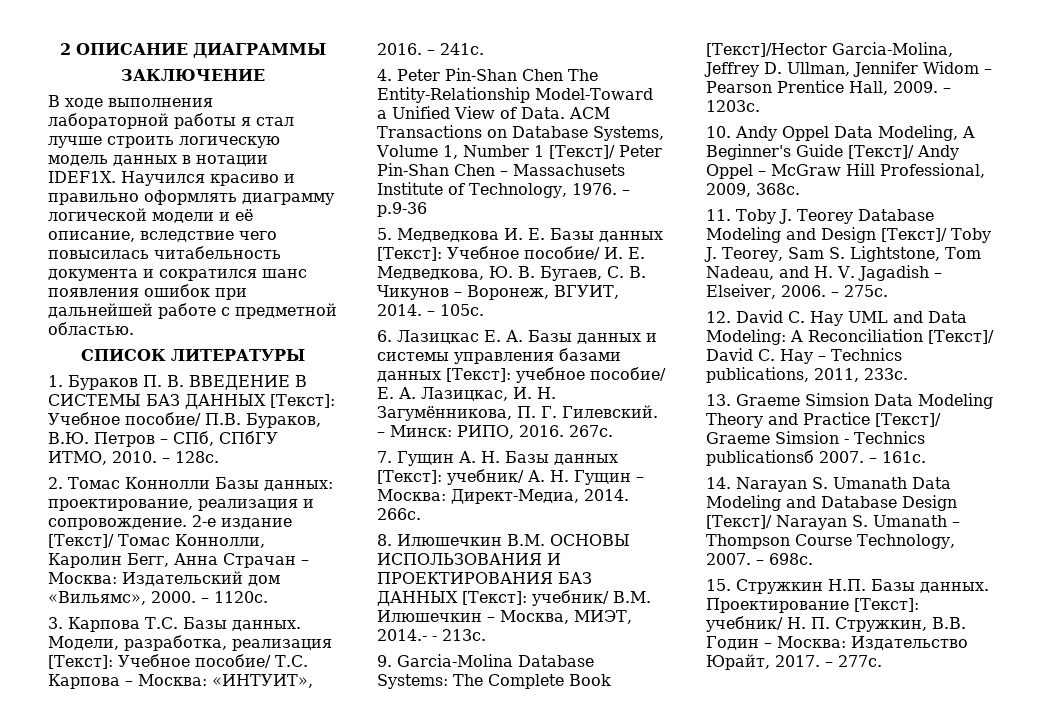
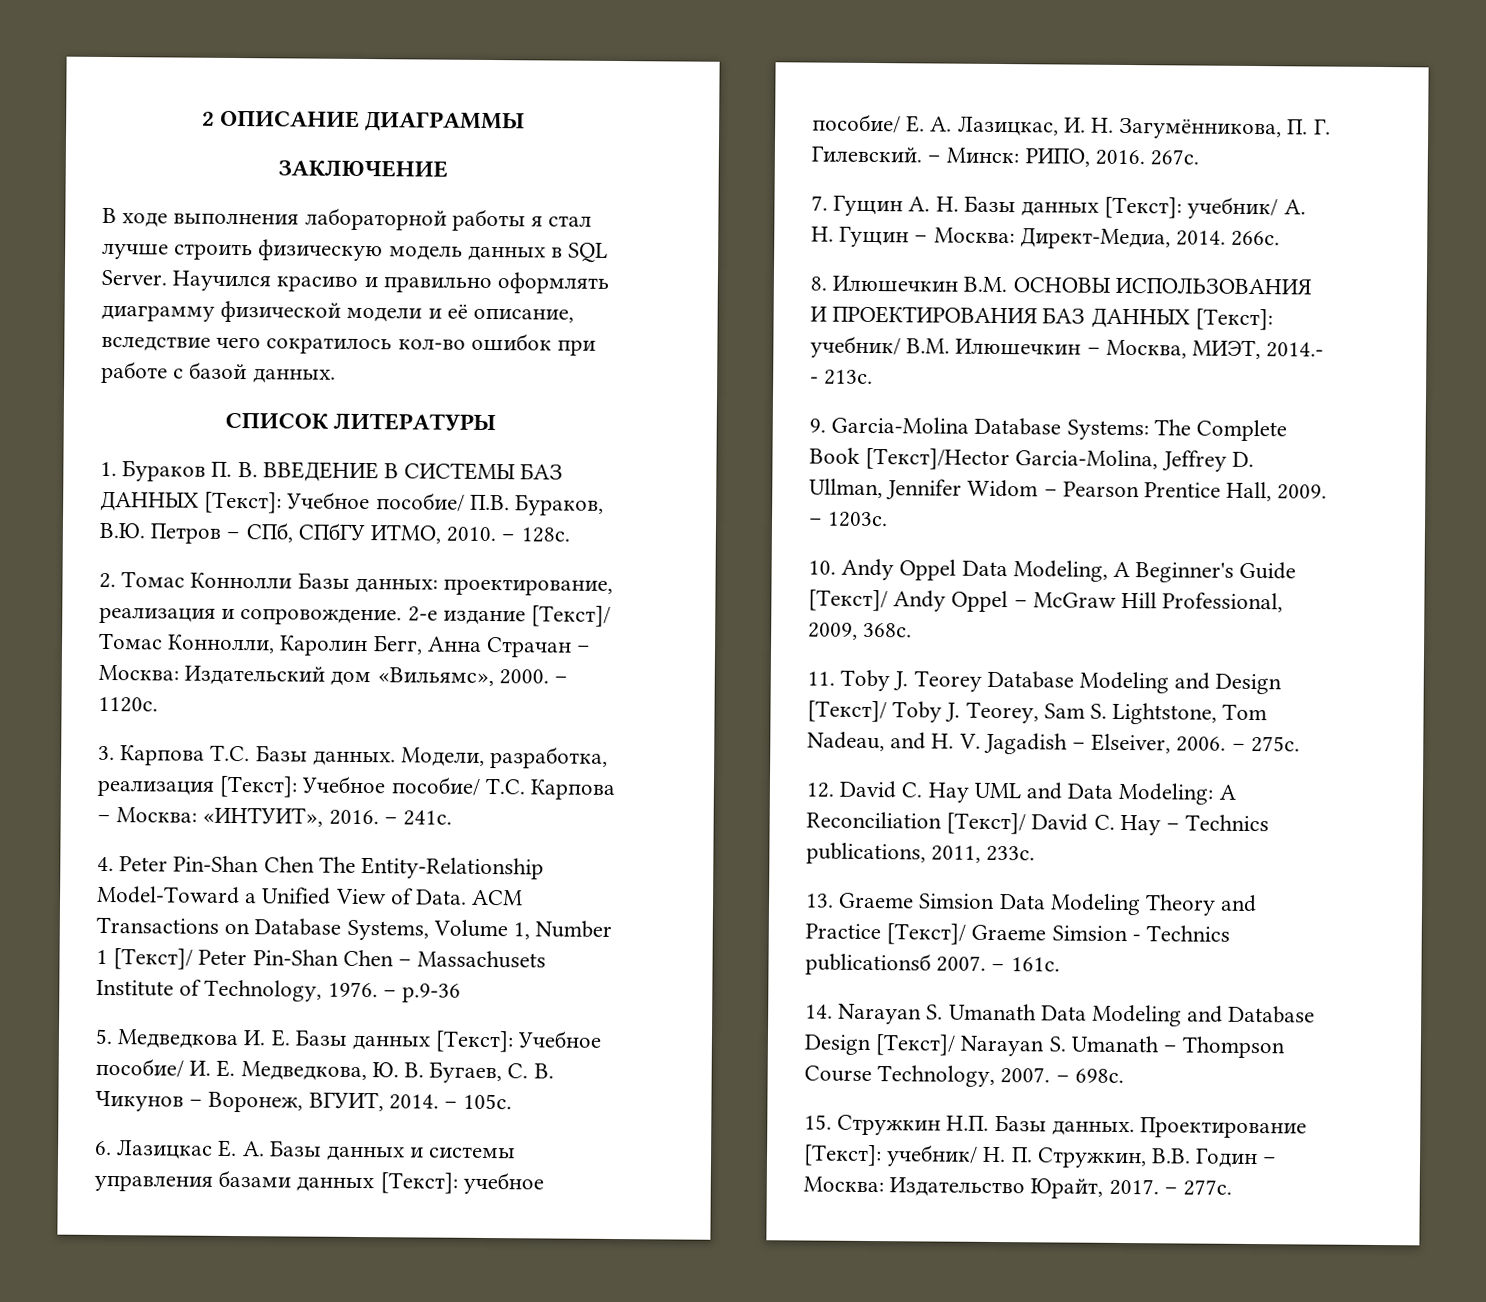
- В ходе выполнения лабораторной работы я стал лучше строить логическую модель данных в нотации IDEF1X.
+ В ходе выполнения лабораторной работы я стал лучше строить физическую модель данных в SQL Server.
- Научился красиво и правильно оформлять диаграмму логической модели и её описание, вследствие чего повысилась читабельность документа и сократился шанс появления ошибок при дальнейшей работе с предметной областью.
+ Научился красиво и правильно оформлять диаграмму физической модели и её описание, вследствие чего сократилось кол-во ошибок при работе с базой данных.

